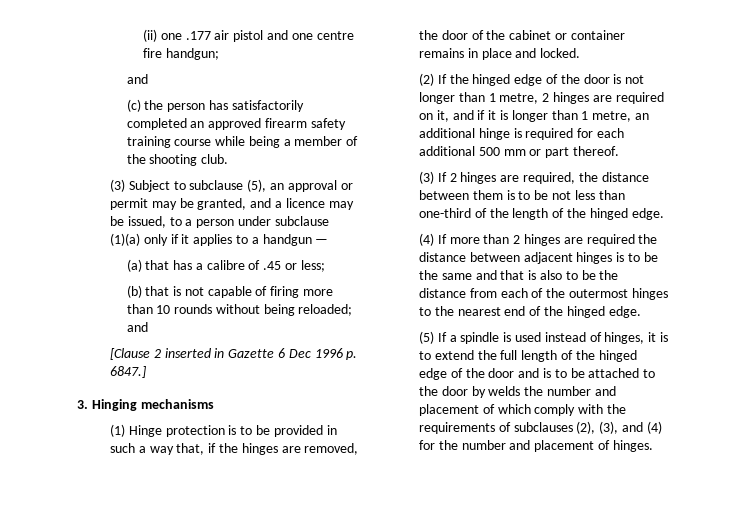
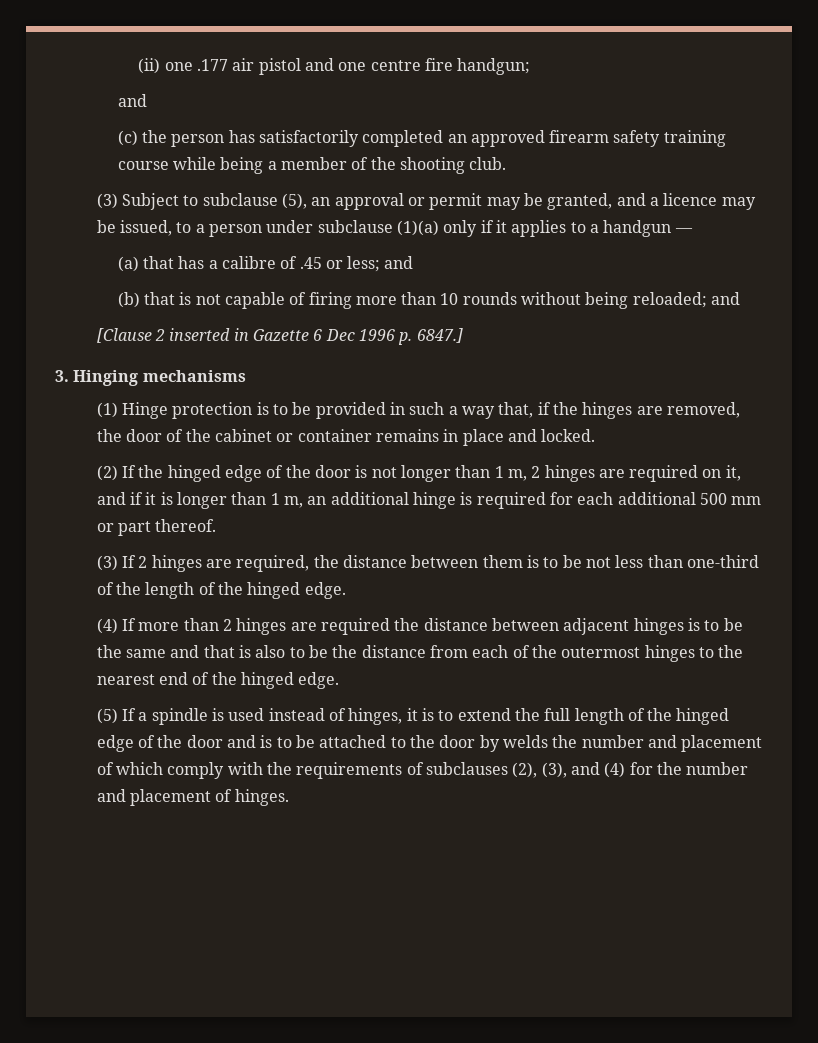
- (a) that has a calibre of .45 or less;
+ (a) that has a calibre of .45 or less; and
- (2) If the hinged edge of the door is not longer than 1 metre, 2 hinges are required on it, and if it is longer than 1 metre, an additional hinge is required for each additional 500 mm or part thereof.
+ (2) If the hinged edge of the door is not longer than 1 m, 2 hinges are required on it, and if it is longer than 1 m, an additional hinge is required for each additional 500 mm or part thereof.

